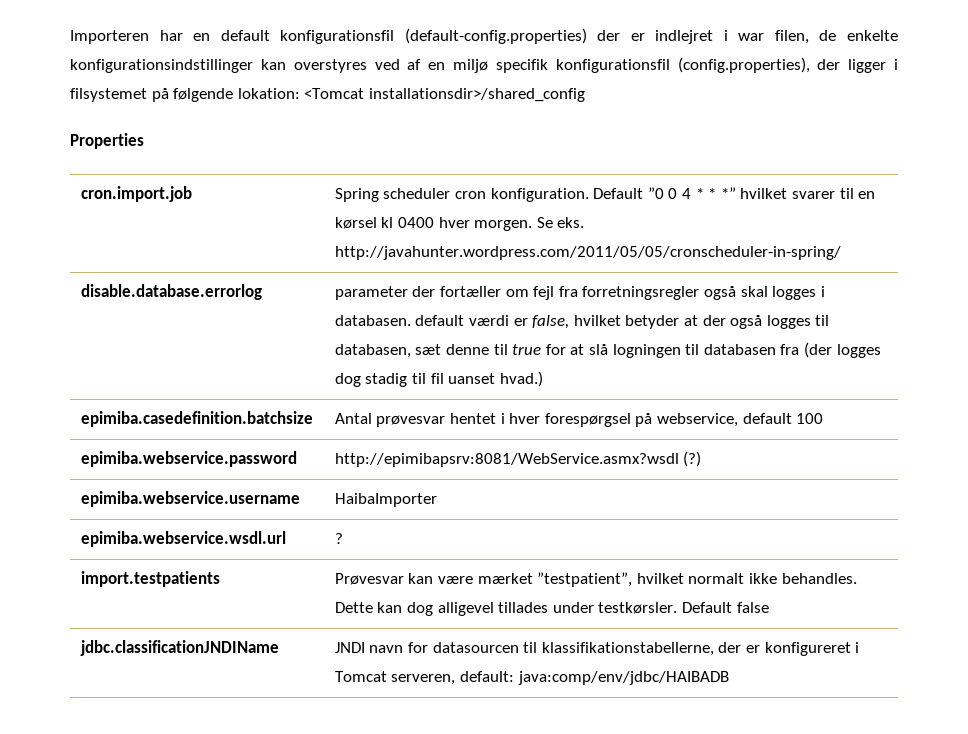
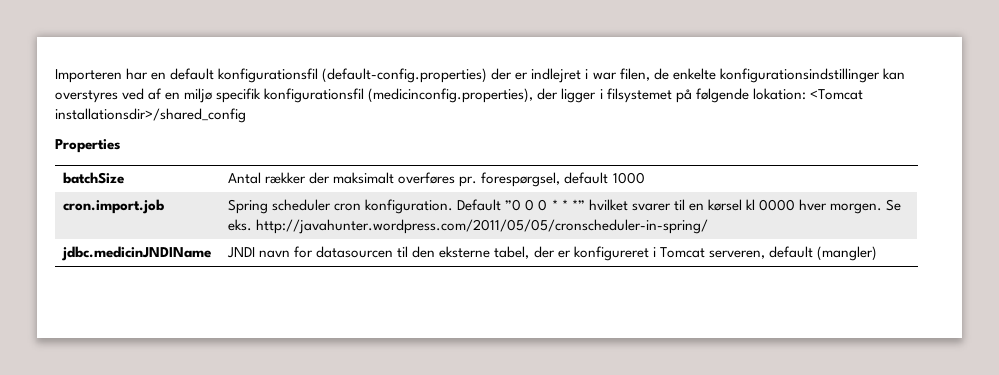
- Importeren har en default konfigurationsfil (default-config.properties) der er indlejret i war filen, de enkelte konfigurationsindstillinger kan overstyres ved af en miljø specifik konfigurationsfil (config.properties), der ligger i filsystemet på følgende lokation: <Tomcat installationsdir>/shared_config
+ Importeren har en default konfigurationsfil (default-config.properties) der er indlejret i war filen, de enkelte konfigurationsindstillinger kan overstyres ved af en miljø specifik konfigurationsfil (medicinconfig.properties), der ligger i filsystemet på følgende lokation: <Tomcat installationsdir>/shared_config
+ batchSize | Antal rækker der maksimalt overføres pr. forespørgsel, default 1000
- cron.import.job | Spring scheduler cron konfiguration. Default ”0 0 4 * * *” hvilket svarer til en kørsel kl 0400 hver morgen. Se eks. http://javahunter.wordpress.com/2011/05/05/cronscheduler-in-spring/
+ cron.import.job | Spring scheduler cron konfiguration. Default ”0 0 0 * * *” hvilket svarer til en kørsel kl 0000 hver morgen. Se eks. http://javahunter.wordpress.com/2011/05/05/cronscheduler-in-spring/
- disable.database.errorlog | parameter der fortæller om fejl fra forretningsregler også skal logges i databasen. default værdi er false, hvilket betyder at der også logges til databasen, sæt denne til true for at slå logningen til databasen fra (der logges dog stadig til fil uanset hvad.)
- epimiba.casedefinition.batchsize | Antal prøvesvar hentet i hver forespørgsel på webservice, default 100
- epimiba.webservice.password | http://epimibapsrv:8081/WebService.asmx?wsdl (?)
- epimiba.webservice.username | HaibaImporter
- epimiba.webservice.wsdl.url | ?
- import.testpatients | Prøvesvar kan være mærket ”testpatient”, hvilket normalt ikke behandles. Dette kan dog alligevel tillades under testkørsler. Default false
- jdbc.classificationJNDIName | JNDI navn for datasourcen til klassifikationstabellerne, der er konfigureret i Tomcat serveren, default: java:comp/env/jdbc/HAIBADB
+ jdbc.medicinJNDIName | JNDI navn for datasourcen til den eksterne tabel, der er konfigureret i Tomcat serveren, default (mangler)

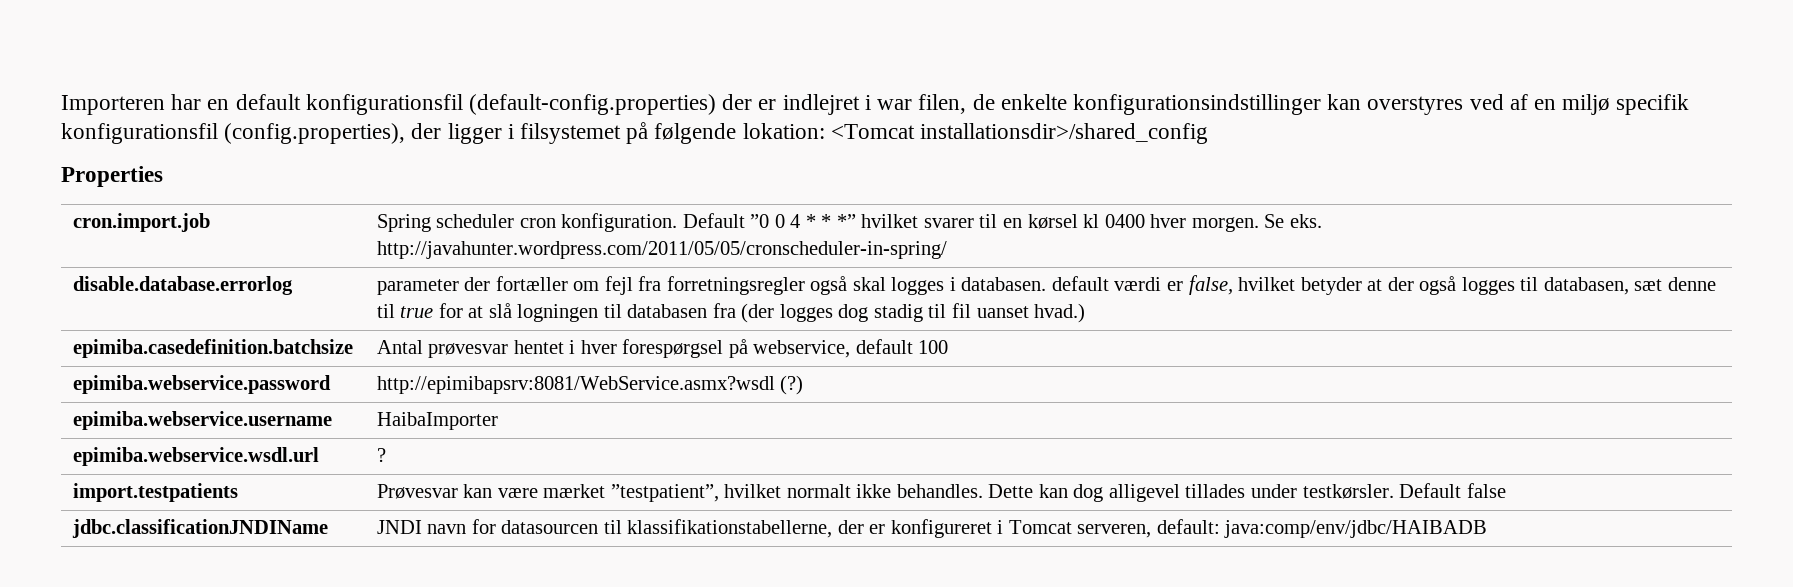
- Importeren har en default konfigurationsfil (default-config.properties) der er indlejret i war filen, de enkelte konfigurationsindstillinger kan overstyres ved af en miljø specifik konfigurationsfil (medicinconfig.properties), der ligger i filsystemet på følgende lokation: <Tomcat installationsdir>/shared_config
+ Importeren har en default konfigurationsfil (default-config.properties) der er indlejret i war filen, de enkelte konfigurationsindstillinger kan overstyres ved af en miljø specifik konfigurationsfil (config.properties), der ligger i filsystemet på følgende lokation: <Tomcat installationsdir>/shared_config
- batchSize | Antal rækker der maksimalt overføres pr. forespørgsel, default 1000
- cron.import.job | Spring scheduler cron konfiguration. Default ”0 0 0 * * *” hvilket svarer til en kørsel kl 0000 hver morgen. Se eks. http://javahunter.wordpress.com/2011/05/05/cronscheduler-in-spring/
+ cron.import.job | Spring scheduler cron konfiguration. Default ”0 0 4 * * *” hvilket svarer til en kørsel kl 0400 hver morgen. Se eks. http://javahunter.wordpress.com/2011/05/05/cronscheduler-in-spring/
- jdbc.medicinJNDIName | JNDI navn for datasourcen til den eksterne tabel, der er konfigureret i Tomcat serveren, default (mangler)
+ disable.database.errorlog | parameter der fortæller om fejl fra forretningsregler også skal logges i databasen. default værdi er false, hvilket betyder at der også logges til databasen, sæt denne til true for at slå logningen til databasen fra (der logges dog stadig til fil uanset hvad.)
+ epimiba.casedefinition.batchsize | Antal prøvesvar hentet i hver forespørgsel på webservice, default 100
+ epimiba.webservice.password | http://epimibapsrv:8081/WebService.asmx?wsdl (?)
+ epimiba.webservice.username | HaibaImporter
+ epimiba.webservice.wsdl.url | ?
+ import.testpatients | Prøvesvar kan være mærket ”testpatient”, hvilket normalt ikke behandles. Dette kan dog alligevel tillades under testkørsler. Default false
+ jdbc.classificationJNDIName | JNDI navn for datasourcen til klassifikationstabellerne, der er konfigureret i Tomcat serveren, default: java:comp/env/jdbc/HAIBADB

